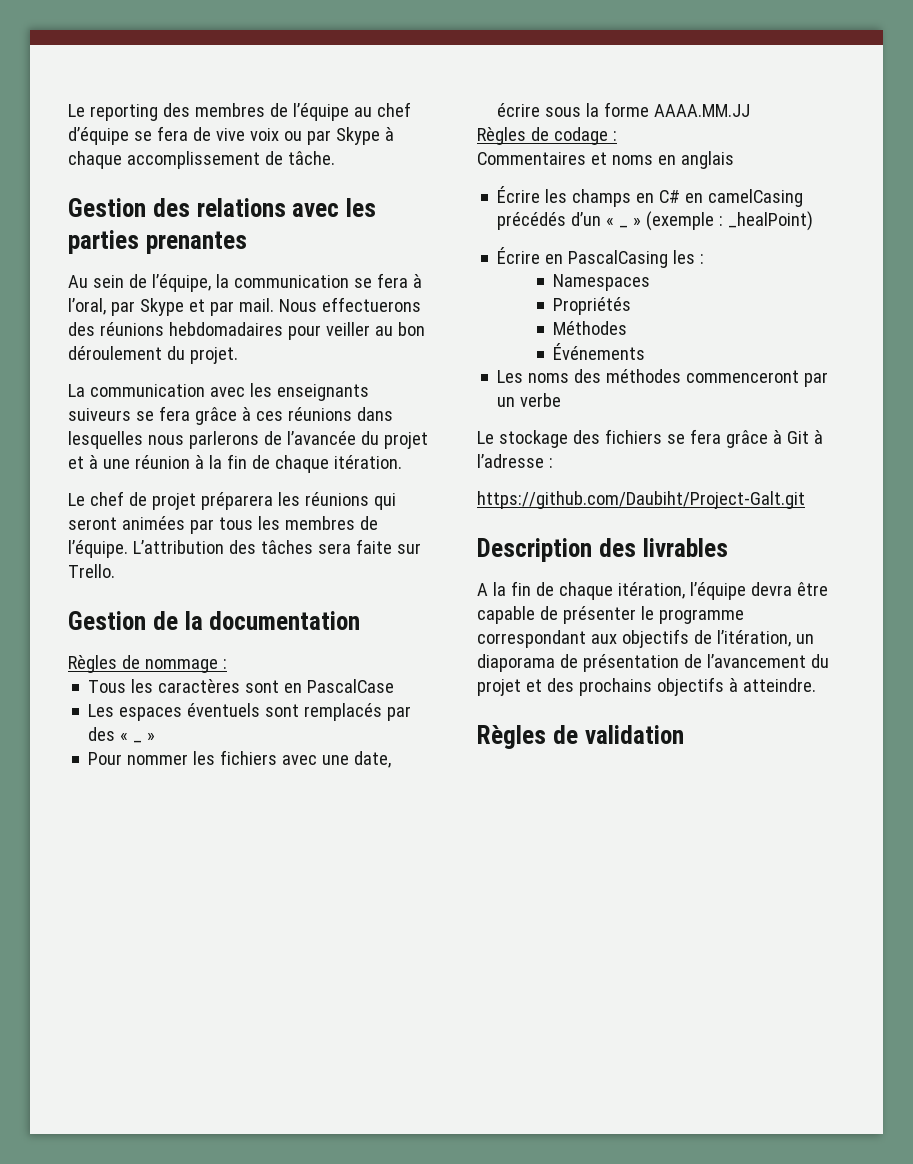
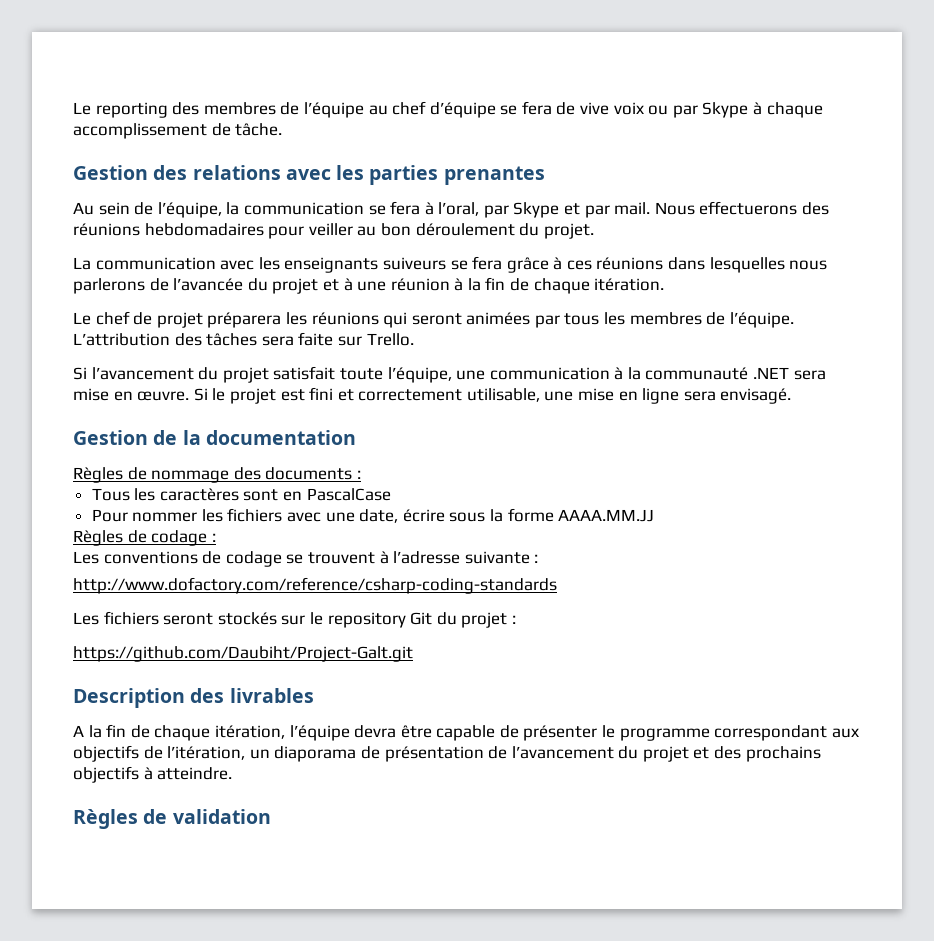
+ Si l’avancement du projet satisfait toute l’équipe, une communication à la communauté .NET sera mise en œuvre. Si le projet est fini et correctement utilisable, une mise en ligne sera envisagé.
- Règles de nommage :
+ Règles de nommage des documents :
- Les espaces éventuels sont remplacés par des « _ »
- Commentaires et noms en anglais
- Écrire les champs en C# en camelCasing précédés d’un « _ » (exemple : _healPoint)
- Écrire en PascalCasing les :
- Namespaces
- Propriétés
- Méthodes
- Événements
- Les noms des méthodes commenceront par un verbe
- Le stockage des fichiers se fera grâce à Git à l’adresse :
+ Les conventions de codage se trouvent à l’adresse suivante :
+ http://www.dofactory.com/reference/csharp-coding-standards
+ Les fichiers seront stockés sur le repository Git du projet :

